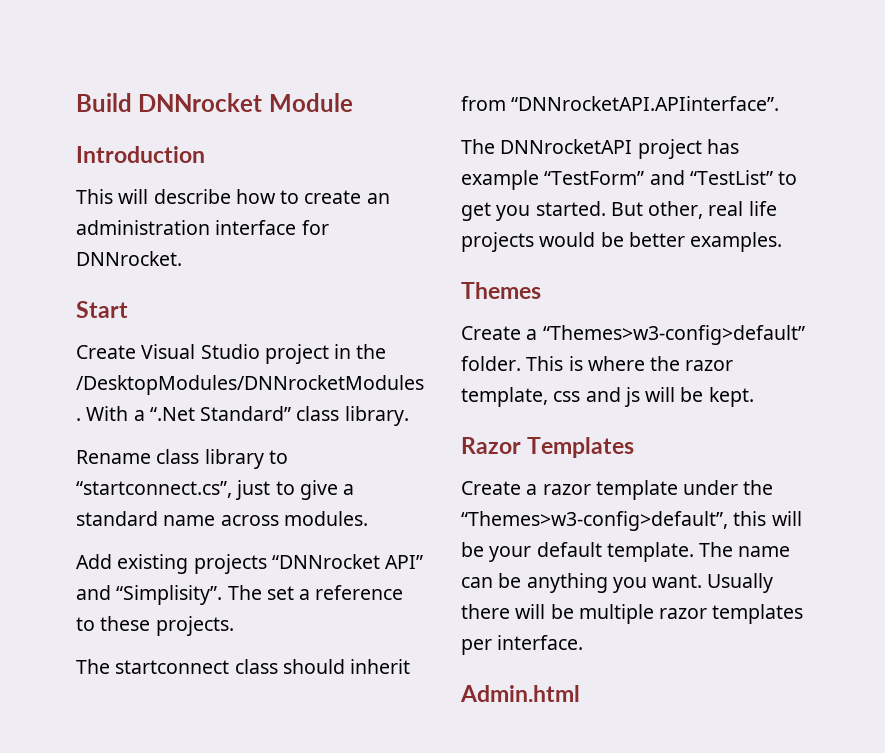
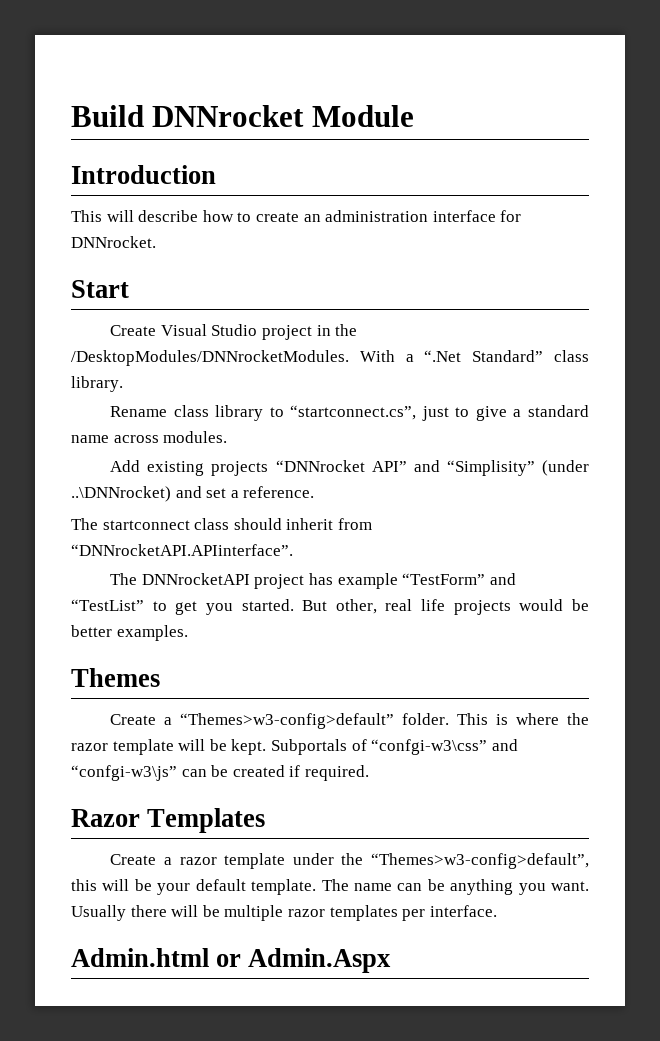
- Add existing projects “DNNrocket API” and “Simplisity”. The set a reference to these projects.
+ Add existing projects “DNNrocket API” and “Simplisity” (under ..\DNNrocket) and set a reference.
- This is where the razor template, css and js will be kept.
+ This is where the razor template will be kept. Subportals of “confgi-w3\css” and “confgi-w3\js” can be created if required.
- Admin.html
+ Admin.html or Admin.Aspx

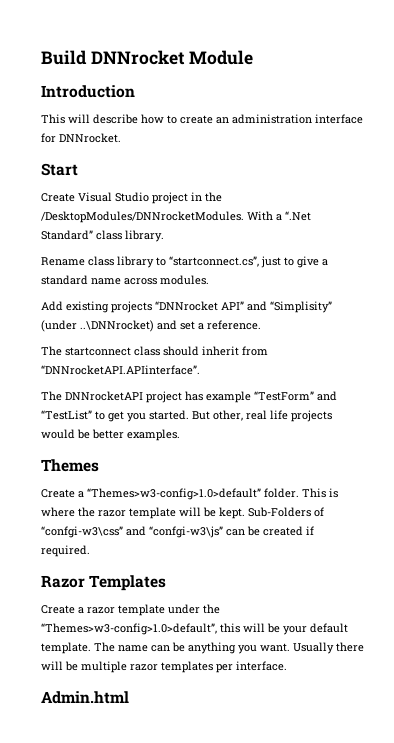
- Create a “Themes>w3-config>default” folder.
+ Create a “Themes>w3-config>1.0>default” folder.
- Subportals of “confgi-w3\css” and “confgi-w3\js” can be created if required.
+ Sub-Folders of “confgi-w3\css” and “confgi-w3\js” can be created if required.
- Create a razor template under the “Themes>w3-config>default”, this will be your default template.
+ Create a razor template under the “Themes>w3-config>1.0>default”, this will be your default template.
- Admin.html or Admin.Aspx
+ Admin.html

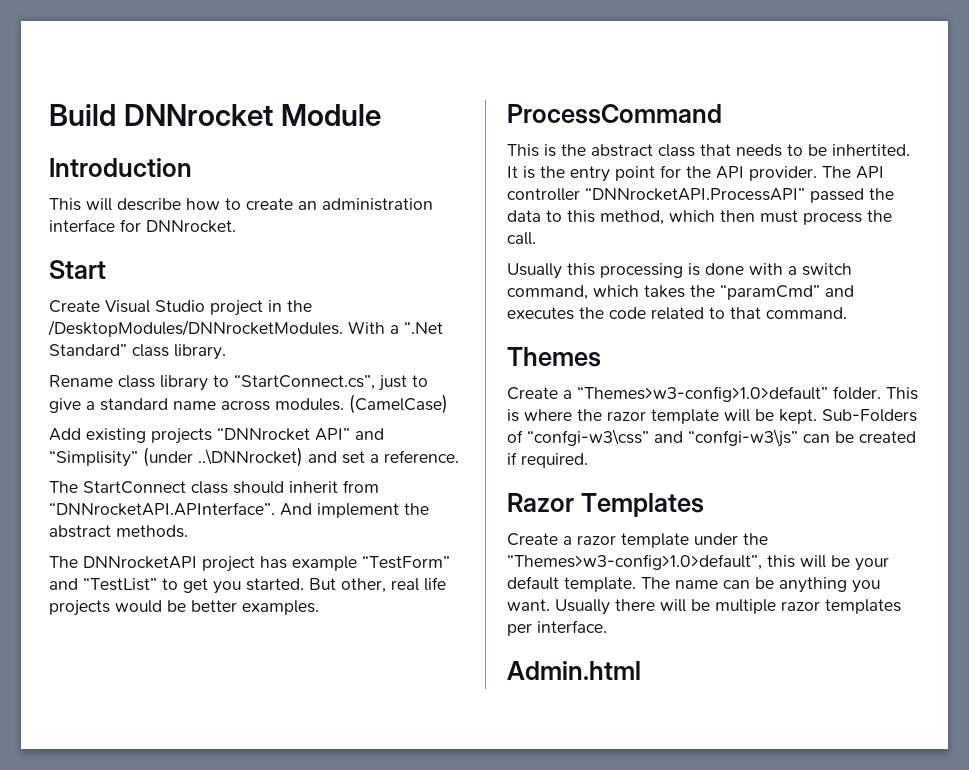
- Rename class library to “startconnect.cs”, just to give a standard name across modules.
+ Rename class library to “StartConnect.cs”, just to give a standard name across modules. (CamelCase)
- The startconnect class should inherit from “DNNrocketAPI.APIinterface”.
+ The StartConnect class should inherit from “DNNrocketAPI.APInterface”. And implement the abstract methods.
+ ProcessCommand
+ This is the abstract class that needs to be inhertited. It is the entry point for the API provider. The API controller “DNNrocketAPI.ProcessAPI” passed the data to this method, which then must process the call.
+ Usually this processing is done with a switch command, which takes the “paramCmd” and executes the code related to that command.

